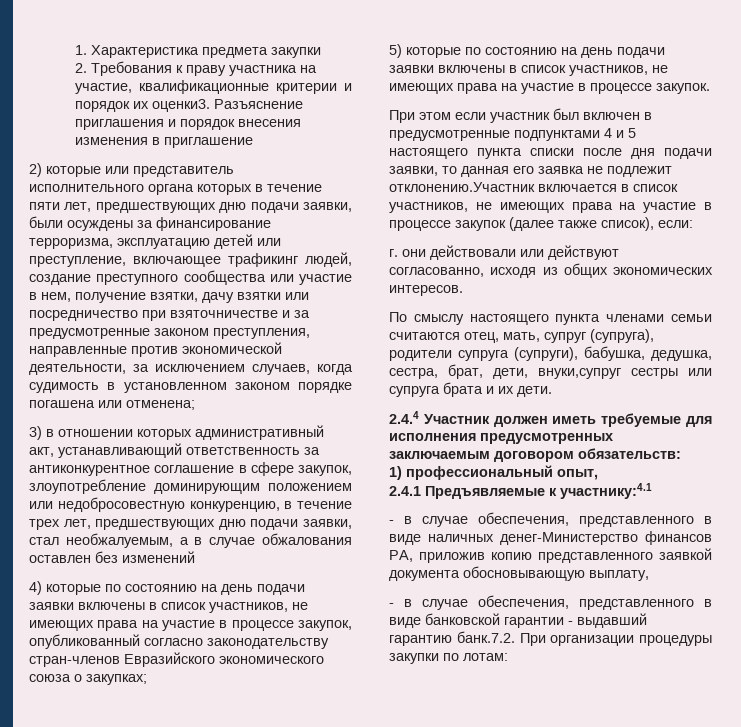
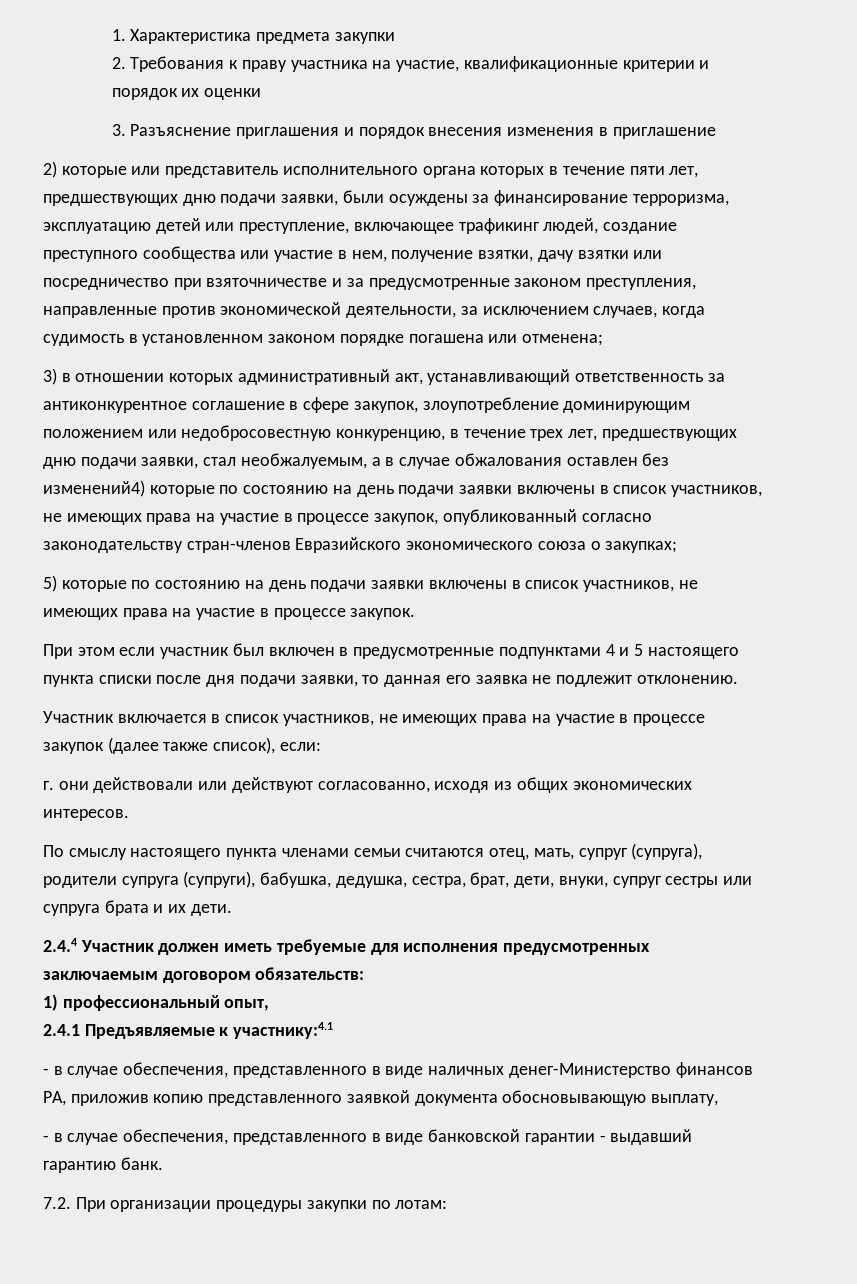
- 2. Требования к праву участника на участие, квалификационные критерии и порядок их оценки3. Разъяснение приглашения и порядок внесения изменения в приглашение
+ 2. Требования к праву участника на участие, квалификационные критерии и порядок их оценки
+ 3. Разъяснение приглашения и порядок внесения изменения в приглашение
- 3) в отношении которых административный акт, устанавливающий ответственность за антиконкурентное соглашение в сфере закупок, злоупотребление доминирующим положением или недобросовестную конкуренцию, в течение трех лет, предшествующих дню подачи заявки, стал необжалуемым, а в случае обжалования оставлен без изменений
- 4) которые по состоянию на день подачи заявки включены в список участников, не имеющих права на участие в процессе закупок, опубликованный согласно законодательству стран-членов Евразийского экономического союза о закупках;
+ 3) в отношении которых административный акт, устанавливающий ответственность за антиконкурентное соглашение в сфере закупок, злоупотребление доминирующим положением или недобросовестную конкуренцию, в течение трех лет, предшествующих дню подачи заявки, стал необжалуемым, а в случае обжалования оставлен без изменений4) которые по состоянию на день подачи заявки включены в список участников, не имеющих права на участие в процессе закупок, опубликованный согласно законодательству стран-членов Евразийского экономического союза о закупках;
- При этом если участник был включен в предусмотренные подпунктами 4 и 5 настоящего пункта списки после дня подачи заявки, то данная его заявка не подлежит отклонению.Участник включается в список участников, не имеющих права на участие в процессе закупок (далее также список), если:
+ При этом если участник был включен в предусмотренные подпунктами 4 и 5 настоящего пункта списки после дня подачи заявки, то данная его заявка не подлежит отклонению.
+ Участник включается в список участников, не имеющих права на участие в процессе закупок (далее также список), если:
- По смыслу настоящего пункта членами семьи считаются отец, мать, супруг (супруга), родители супруга (супруги), бабушка, дедушка, сестра, брат, дети, внуки,супруг сестры или супруга брата и их дети.
+ По смыслу настоящего пункта членами семьи считаются отец, мать, супруг (супруга), родители супруга (супруги), бабушка, дедушка, сестра, брат, дети, внуки, супруг сестры или супруга брата и их дети.
- - в случае обеспечения, представленного в виде банковской гарантии - выдавший гарантию банк.7.2. При организации процедуры закупки по лотам:
+ - в случае обеспечения, представленного в виде банковской гарантии - выдавший гарантию банк.
+ 7.2. При организации процедуры закупки по лотам:

